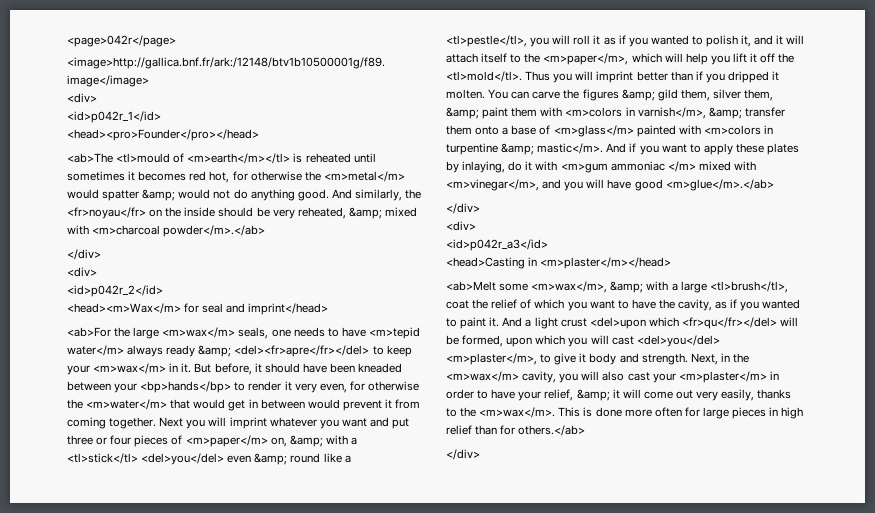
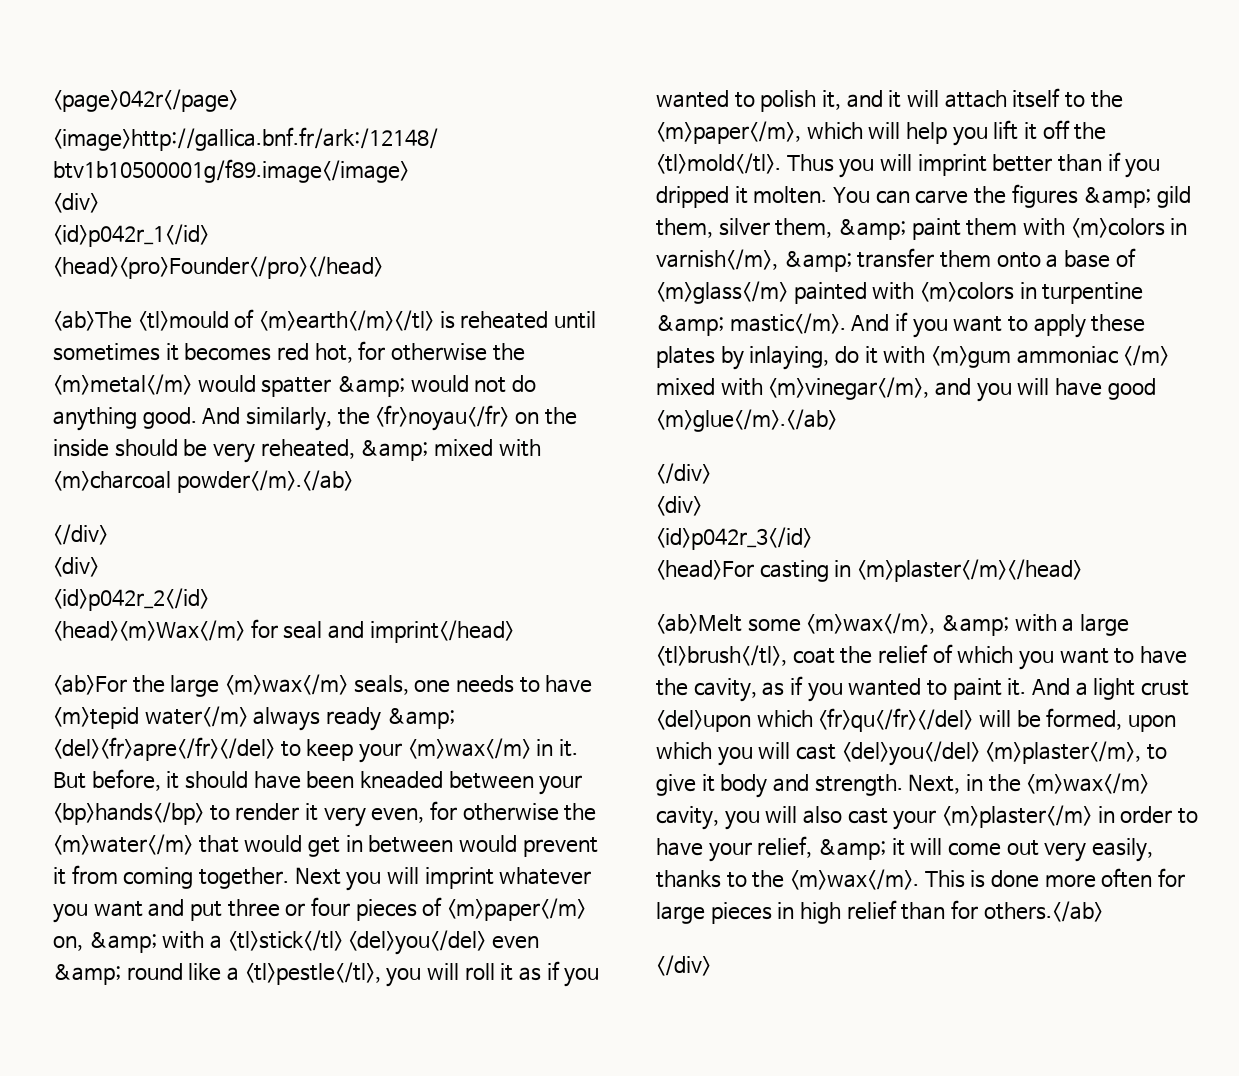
- <id>p042r_a3</id>
- <head>Casting in <m>plaster</m></head>
+ <id>p042r_3</id>
+ <head>For casting in <m>plaster</m></head>

